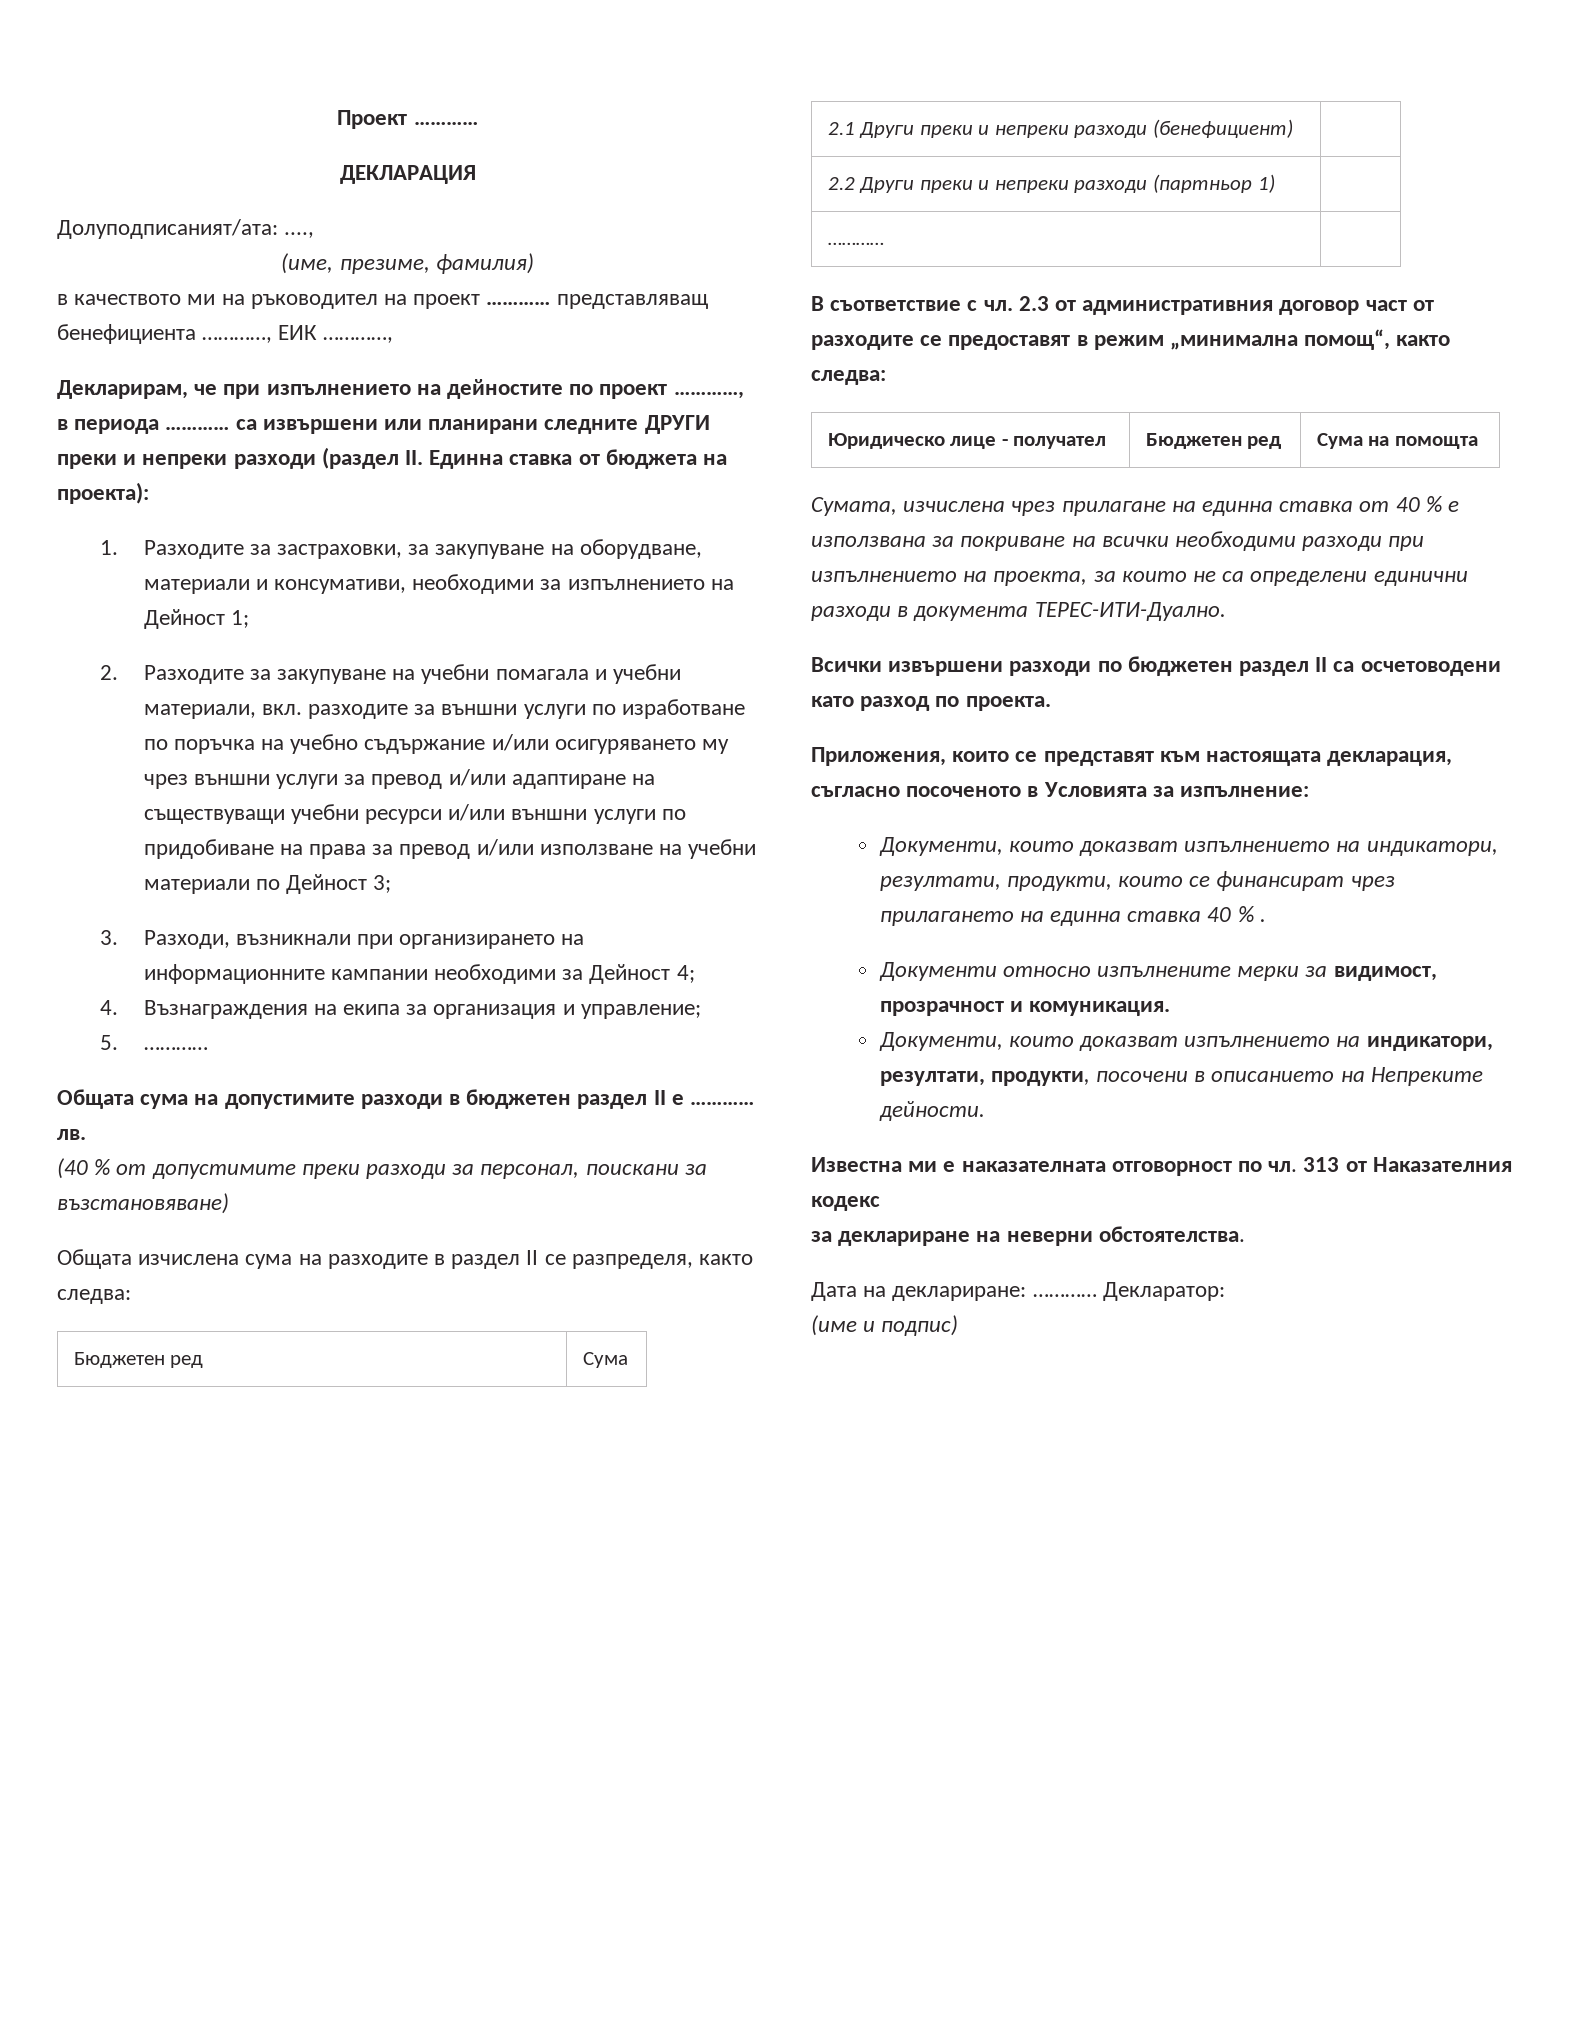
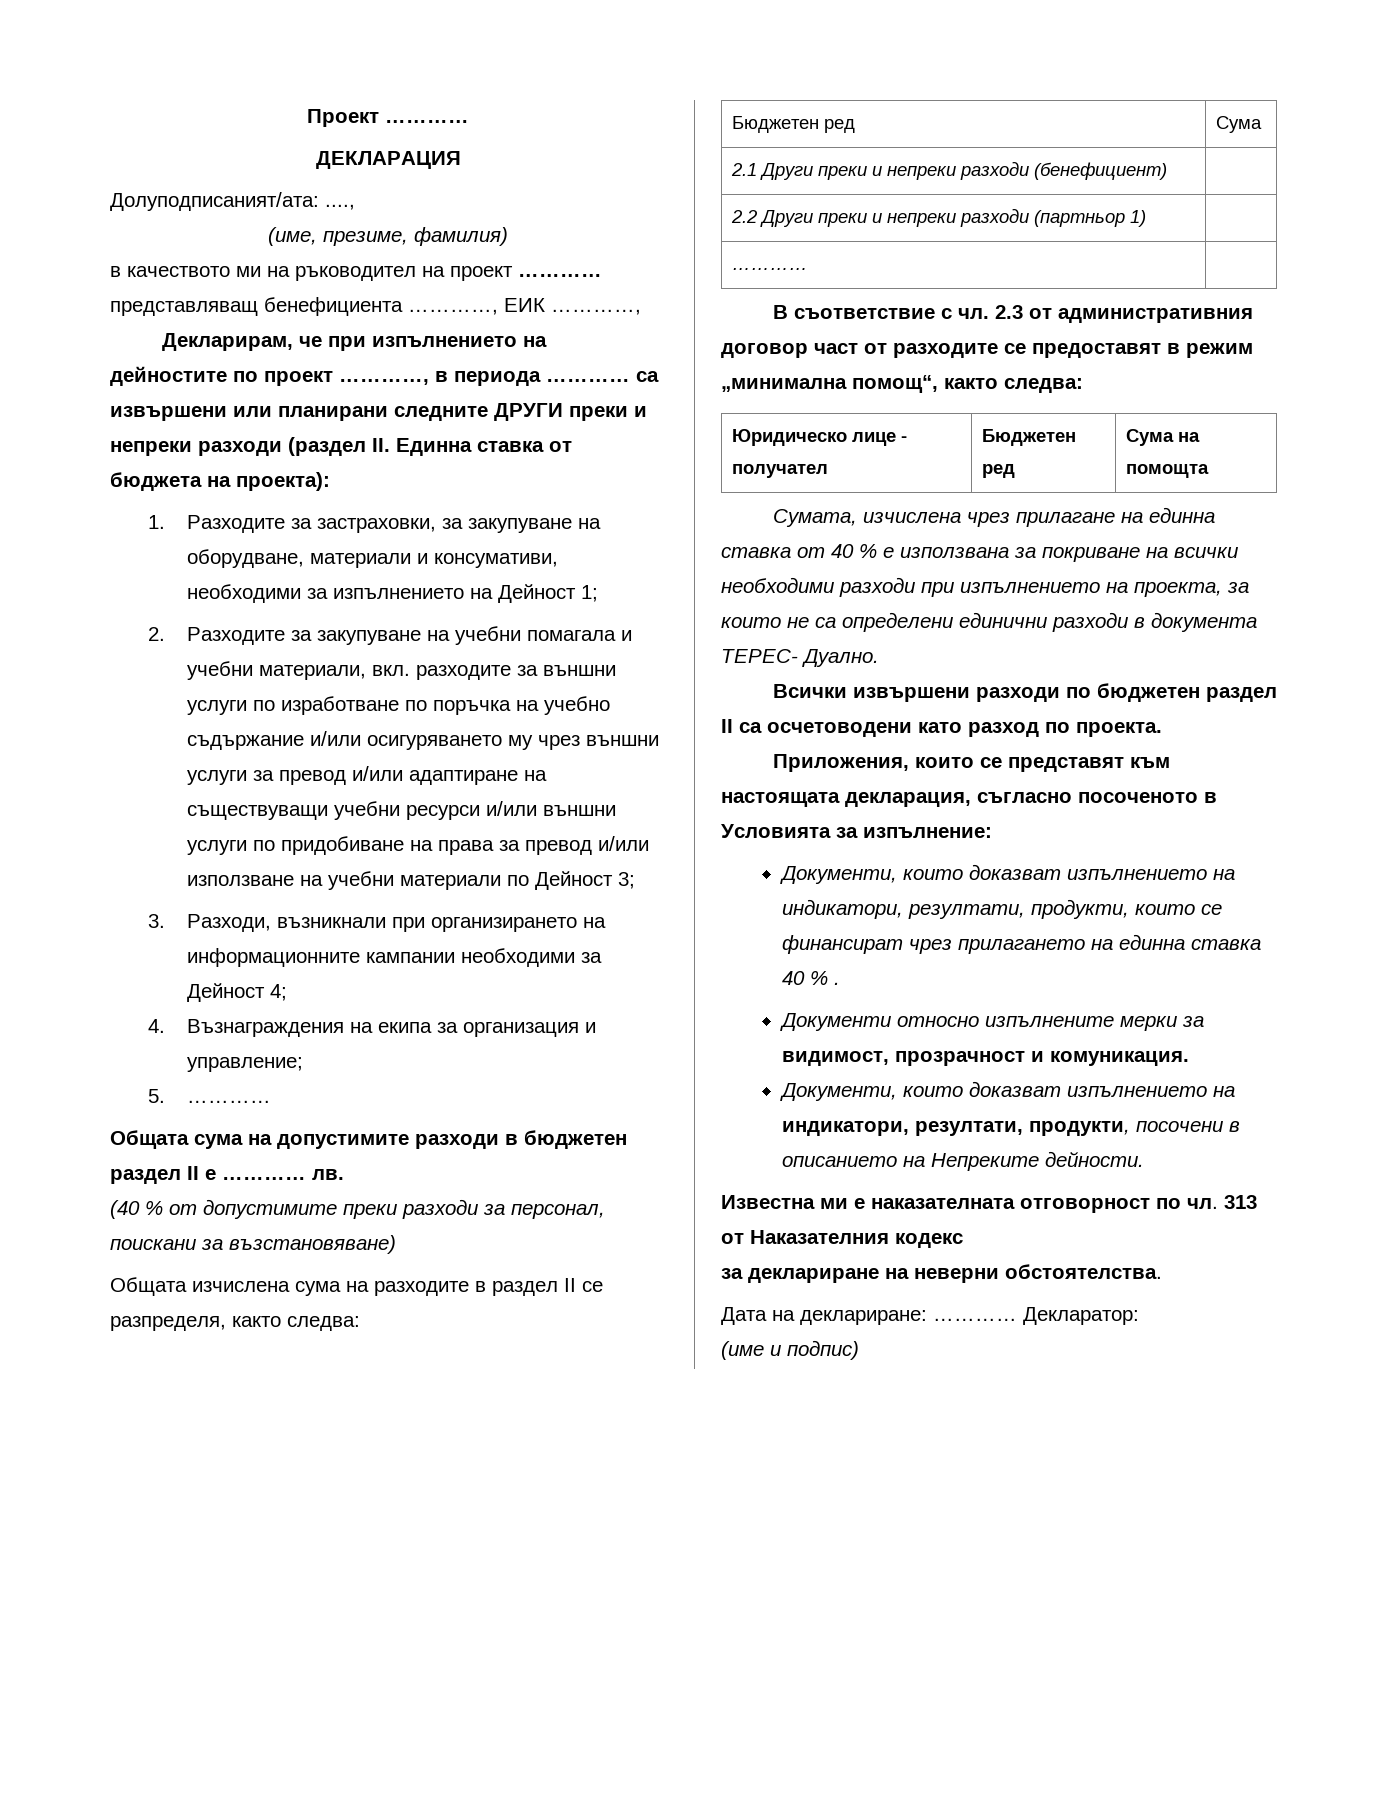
- Сумата, изчислена чрез прилагане на единна ставка от 40 % е използвана за покриване на всички необходими разходи при изпълнението на проекта, за които не са определени единични разходи в документа ТЕРЕС-ИТИ-Дуално.
+ Сумата, изчислена чрез прилагане на единна ставка от 40 % е използвана за покриване на всички необходими разходи при изпълнението на проекта, за които не са определени единични разходи в документа ТЕРЕС- Дуално.

